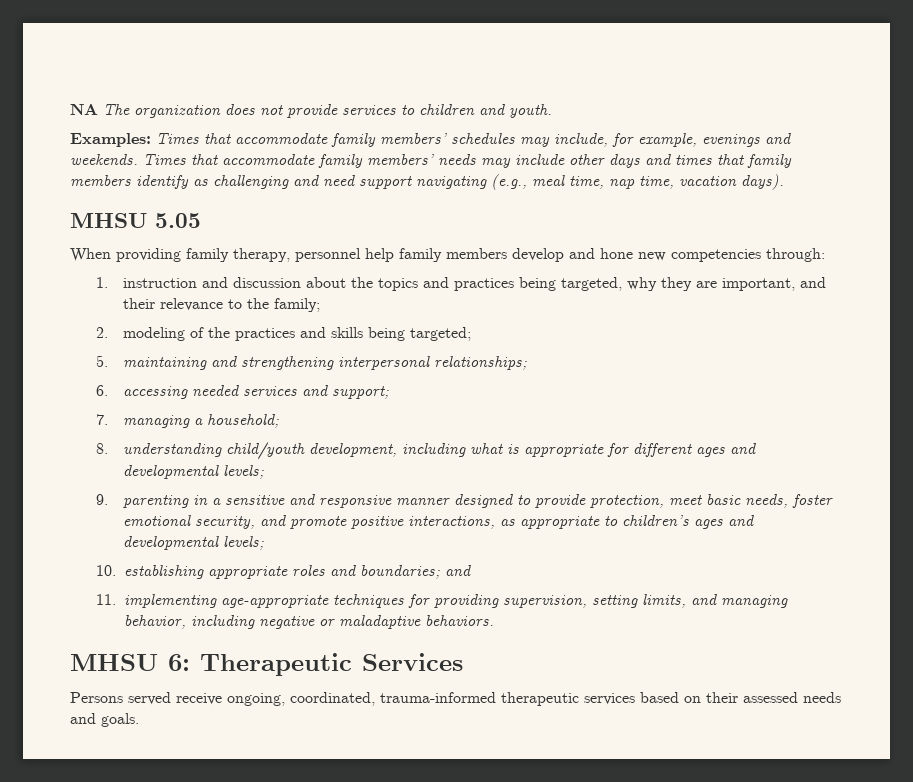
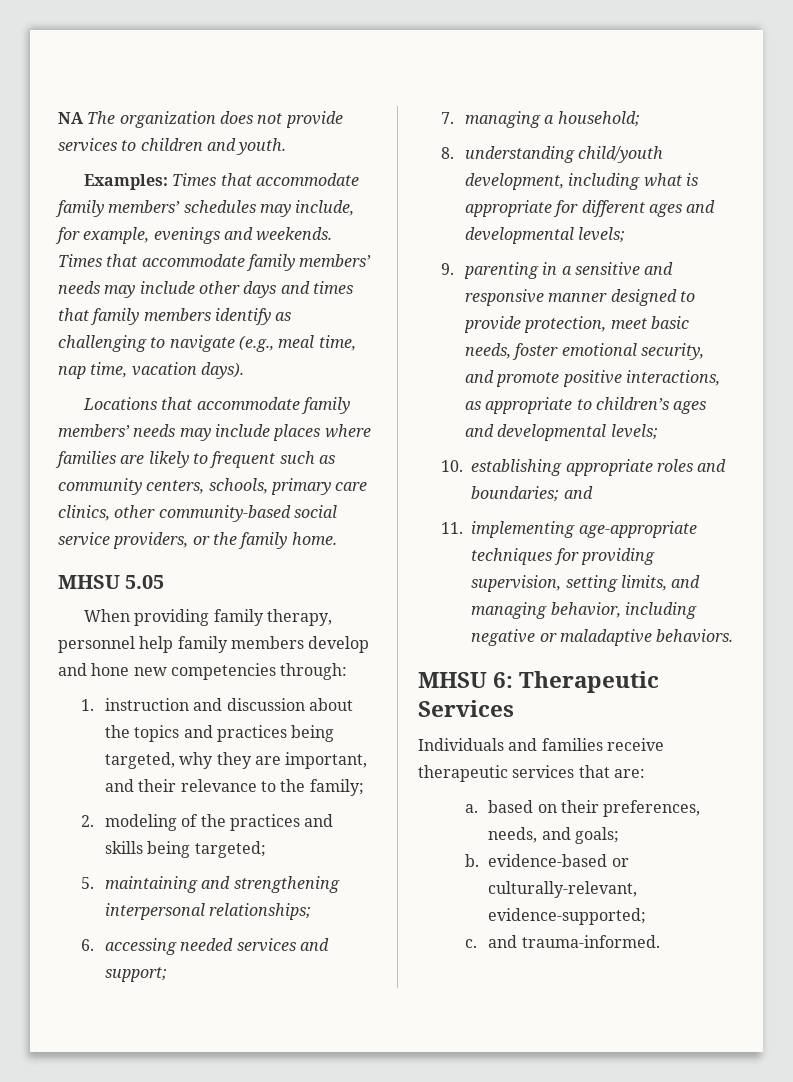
- Times that accommodate family members’ needs may include other days and times that family members identify as challenging and need support navigating (e.g., meal time, nap time, vacation days).
+ Times that accommodate family members’ needs may include other days and times that family members identify as challenging to navigate (e.g., meal time, nap time, vacation days).
+ Locations that accommodate family members’ needs may include places where families are likely to frequent such as community centers, schools, primary care clinics, other community-based social service providers, or the family home.
- Persons served receive ongoing, coordinated, trauma-informed therapeutic services based on their assessed needs and goals.
+ Individuals and families receive therapeutic services that are:
+ a. based on their preferences, needs, and goals;
+ b. evidence-based or culturally-relevant, evidence-supported;
+ c. and trauma-informed.

